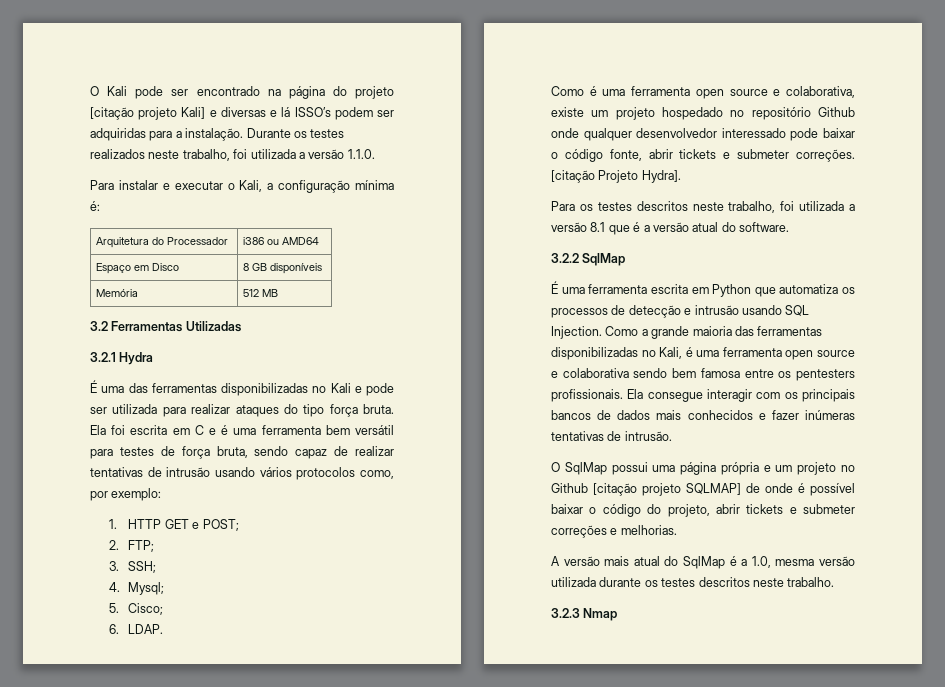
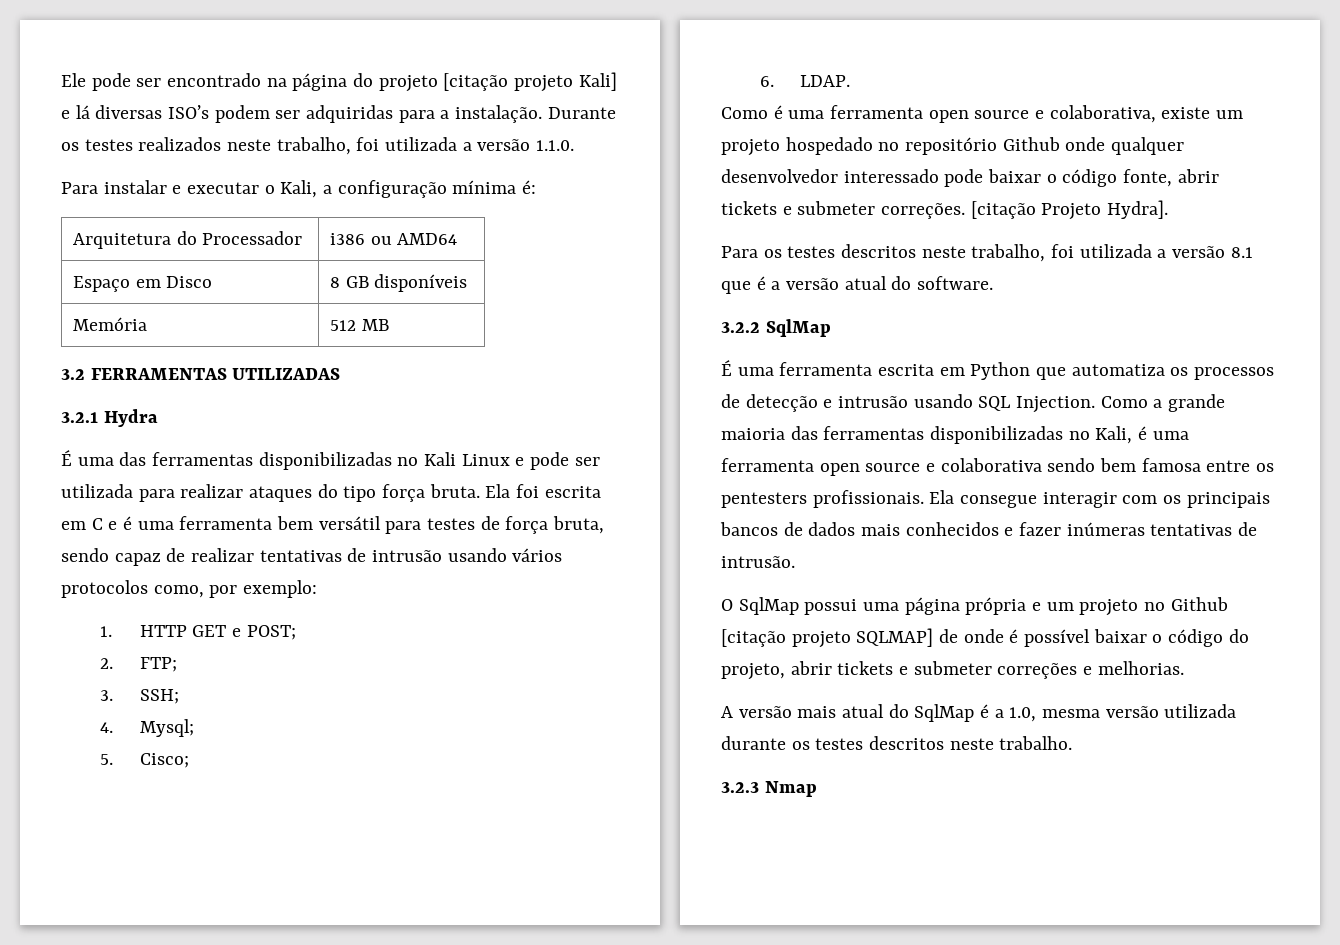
- O Kali pode ser encontrado na página do projeto [citação projeto Kali] e diversas e lá ISSO’s podem ser adquiridas para a instalação.
+ Ele pode ser encontrado na página do projeto [citação projeto Kali] e lá diversas ISO’s podem ser adquiridas para a instalação.
- 3.2 Ferramentas Utilizadas
+ 3.2 FERRAMENTAS UTILIZADAS
- É uma das ferramentas disponibilizadas no Kali e pode ser utilizada para realizar ataques do tipo força bruta.
+ É uma das ferramentas disponibilizadas no Kali Linux e pode ser utilizada para realizar ataques do tipo força bruta.

